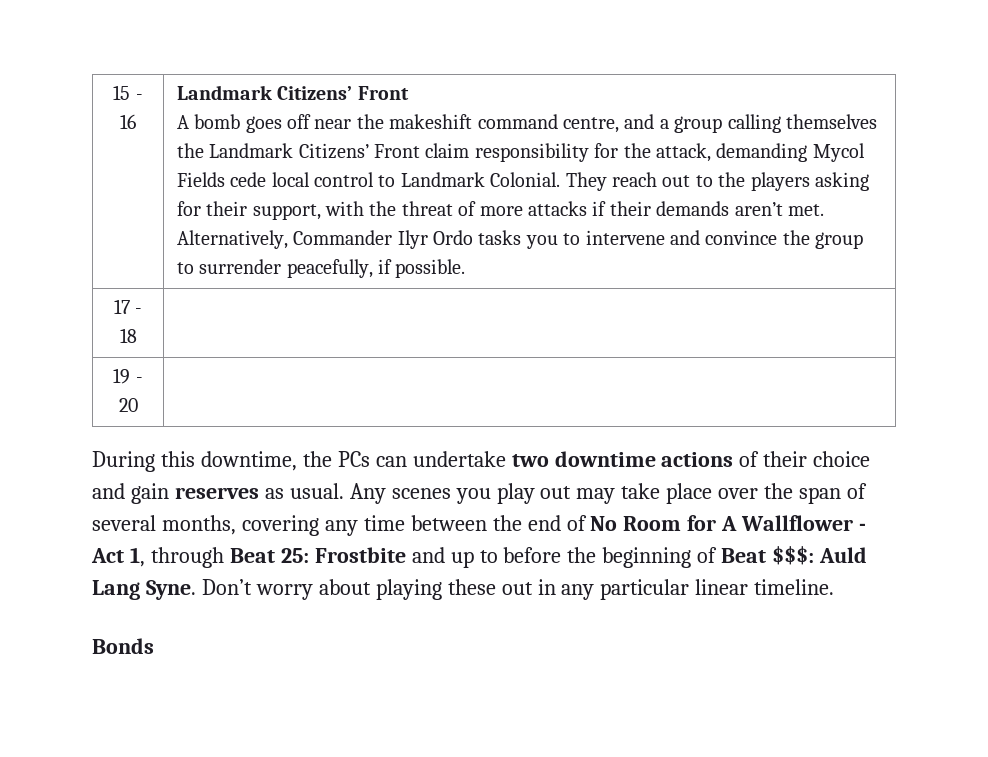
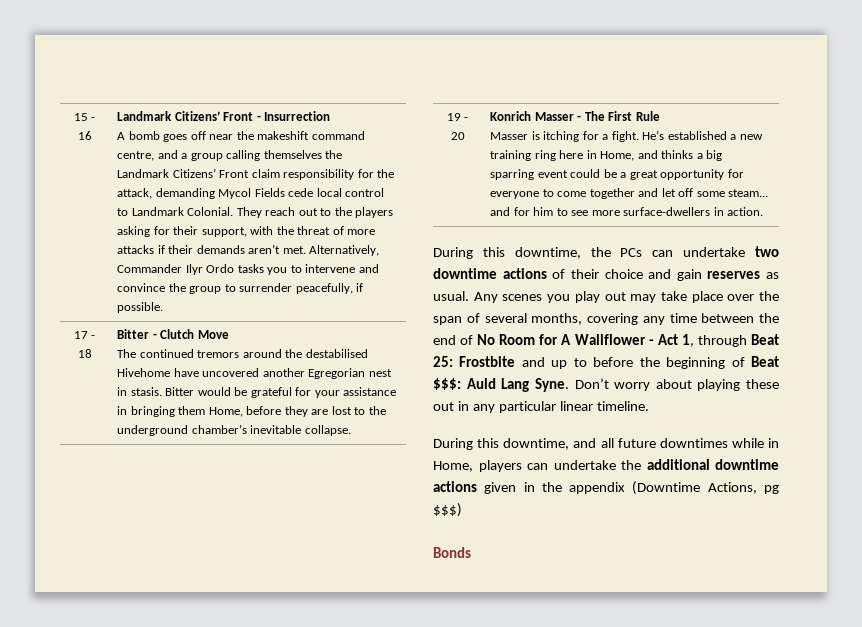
- 15 - 16 | Landmark Citizens’ Front
+ 15 - 16 | Landmark Citizens’ Front - Insurrection
- 19 - 20 |
+ Bitter - Clutch Move
+ The continued tremors around the destabilised Hivehome have uncovered another Egregorian nest in stasis. Bitter would be grateful for your assistance in bringing them Home, before they are lost to the underground chamber’s inevitable collapse.
+ 19 - 20 | Konrich Masser - The First Rule
+ Masser is itching for a fight. He’s established a new training ring here in Home, and thinks a big sparring event could be a great opportunity for everyone to come together and let off some steam... and for him to see more surface-dwellers in action.
+ During this downtime, and all future downtimes while in Home, players can undertake the additional downtime actions given in the appendix (Downtime Actions, pg $$$)

